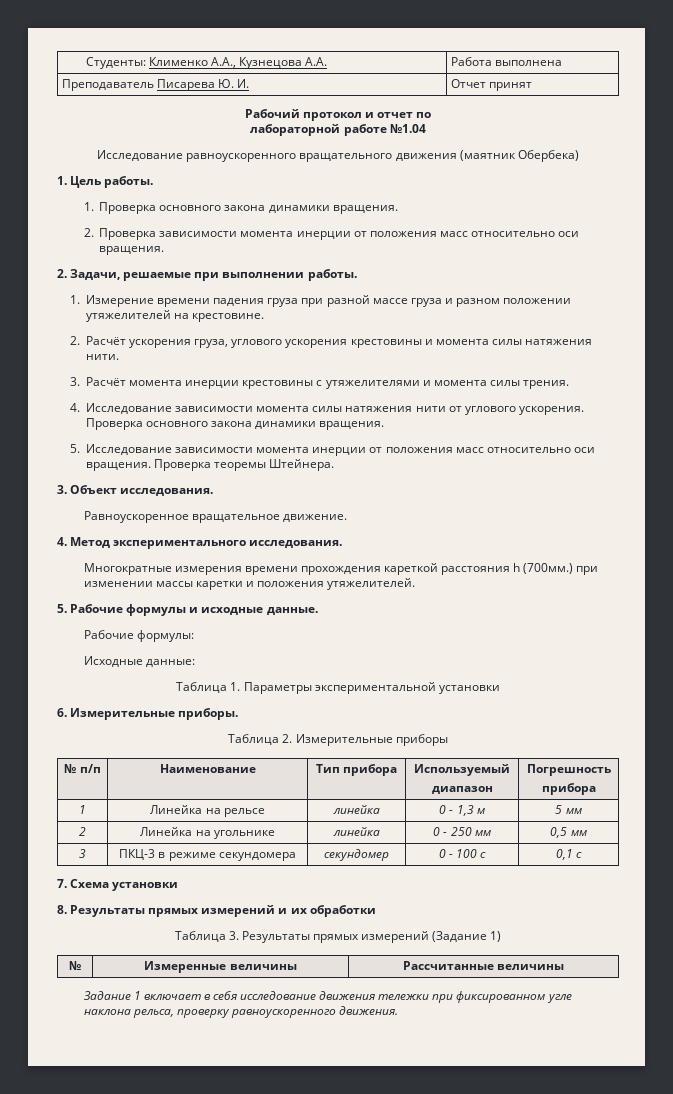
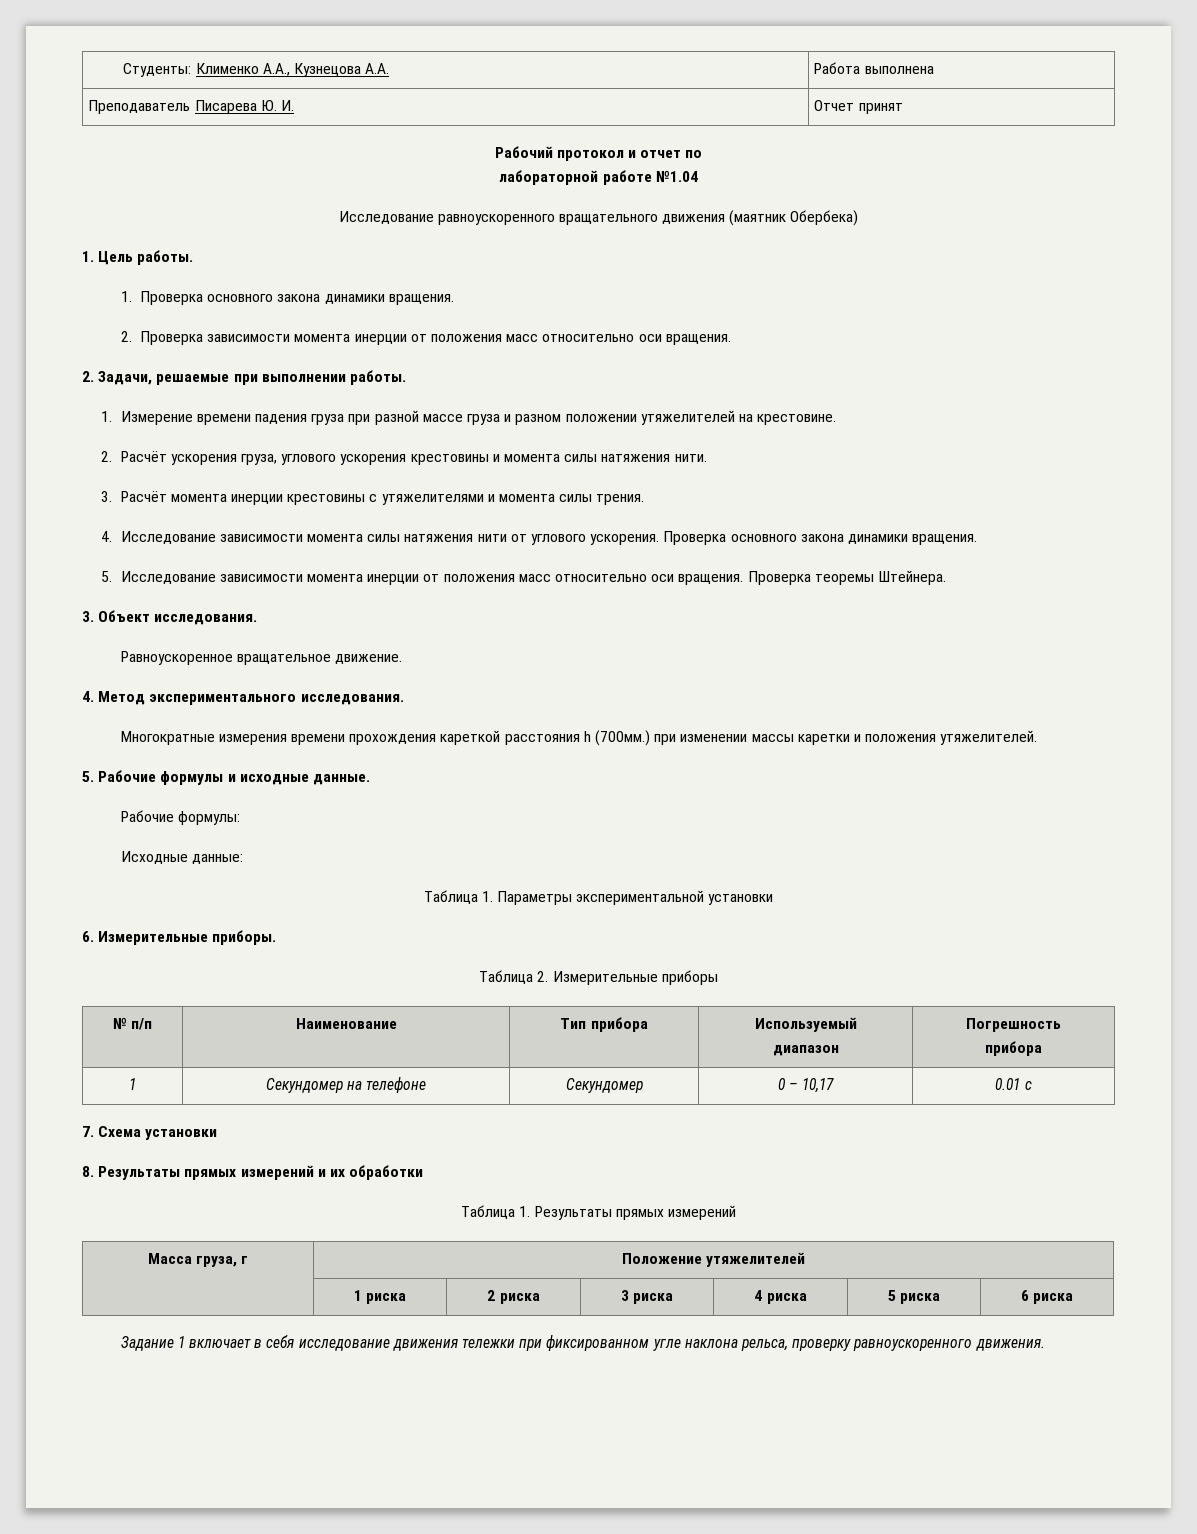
- 1 | Линейка на рельсе | линейка | 0 - 1,3 м | 5 мм
- 2 | Линейка на угольнике | линейка | 0 - 250 мм | 0,5 мм
- 3 | ПКЦ-3 в режиме секундомера | секундомер | 0 - 100 с | 0,1 с
+ 1 | Секундомер на телефоне | Секундомер | 0 – 10,17 | 0.01 с
- Таблица 3. Результаты прямых измерений (Задание 1)
- № | Измеренные величины | Рассчитанные величины
+ Таблица 1. Результаты прямых измерений
+ Масса груза, г | Положение утяжелителей
+ | 1 риска | 2 риска | 3 риска | 4 риска | 5 риска | 6 риска

